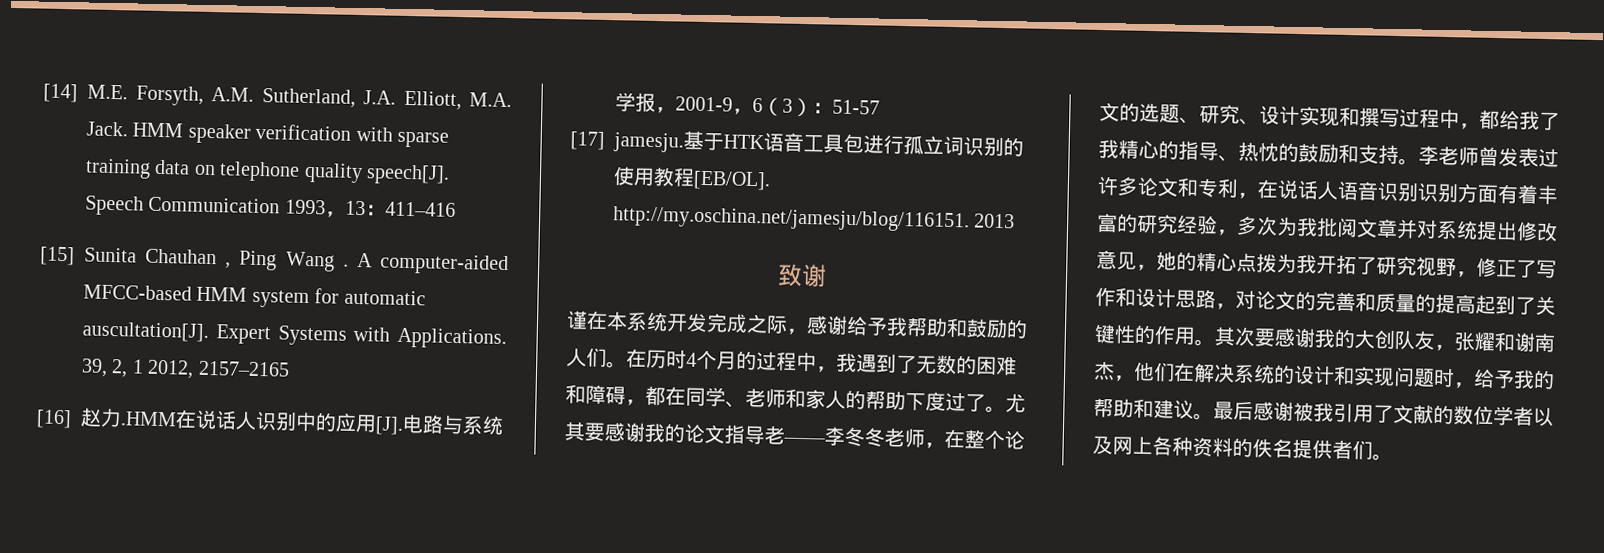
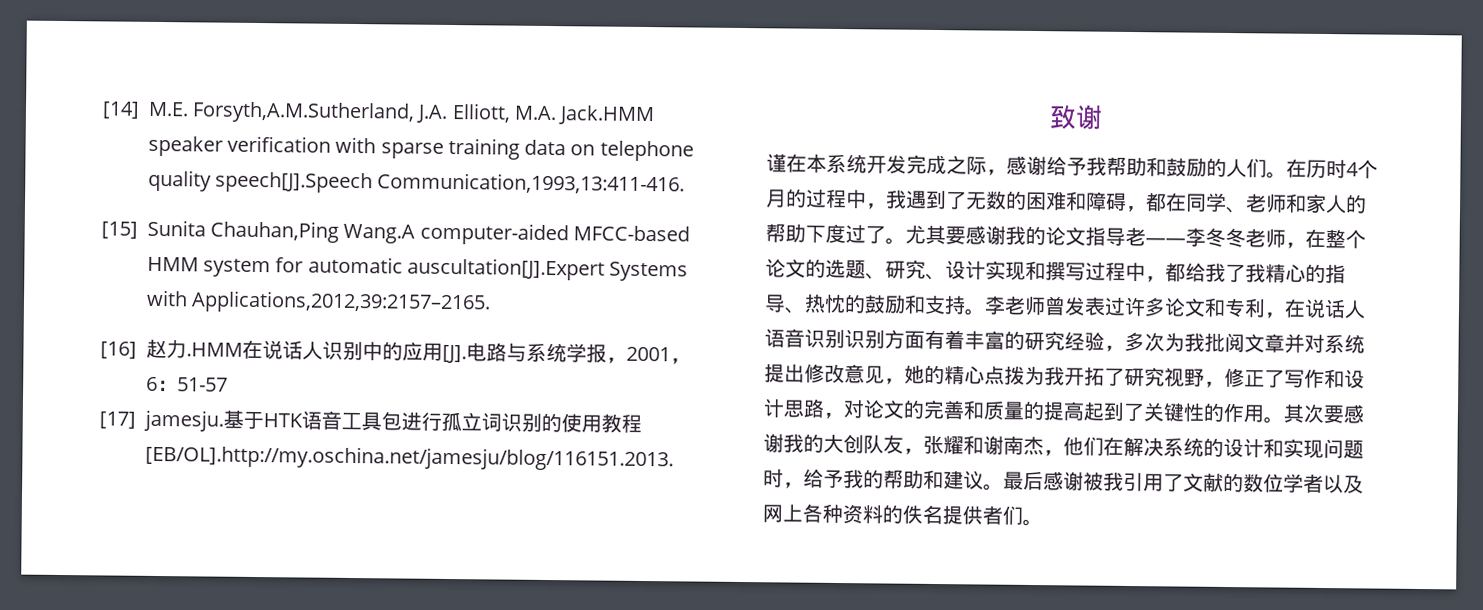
- [14] M.E. Forsyth, A.M. Sutherland, J.A. Elliott, M.A. Jack. HMM speaker verification with sparse training data on telephone quality speech[J]. Speech Communication 1993，13：411–416
- [15] Sunita Chauhan , Ping Wang . A computer-aided MFCC-based HMM system for automatic auscultation[J]. Expert Systems with Applications. 39, 2, 1 2012, 2157–2165
+ [14] M.E. Forsyth,A.M.Sutherland, J.A. Elliott, M.A. Jack.HMM speaker verification with sparse training data on telephone quality speech[J].Speech Communication,1993,13:411-416.
+ [15] Sunita Chauhan,Ping Wang.A computer-aided MFCC-based HMM system for automatic auscultation[J].Expert Systems with Applications,2012,39:2157–2165.
- [16]赵力.HMM在说话人识别中的应用[J].电路与系统学报，2001-9，6（3）：51-57
+ [16]赵力.HMM在说话人识别中的应用[J].电路与系统学报，2001，6：51-57
- 基于HTK语音工具包进行孤立词识别的使用教程[EB/OL]. http://my.oschina.net/jamesju/blog/116151. 2013
+ 基于HTK语音工具包进行孤立词识别的使用教程[EB/OL].http://my.oschina.net/jamesju/blog/116151.2013.

